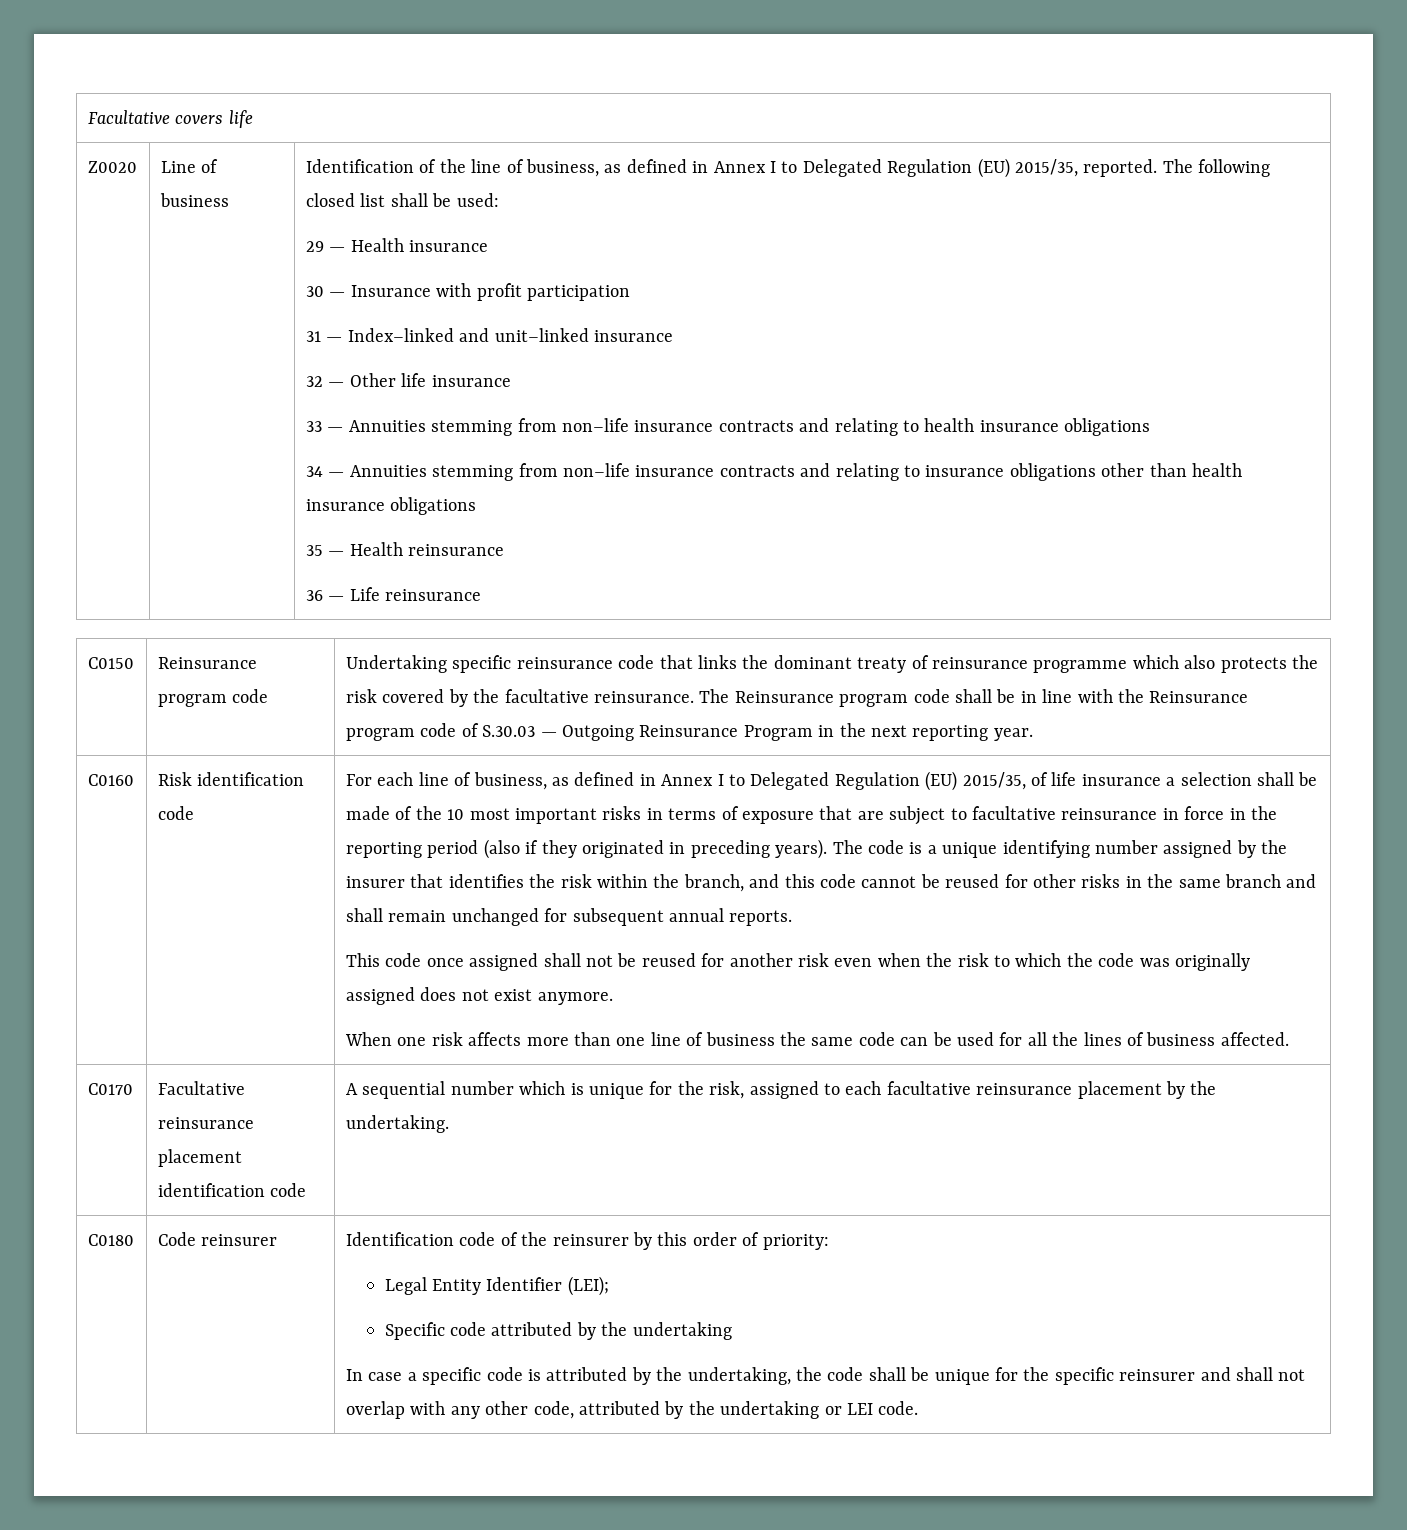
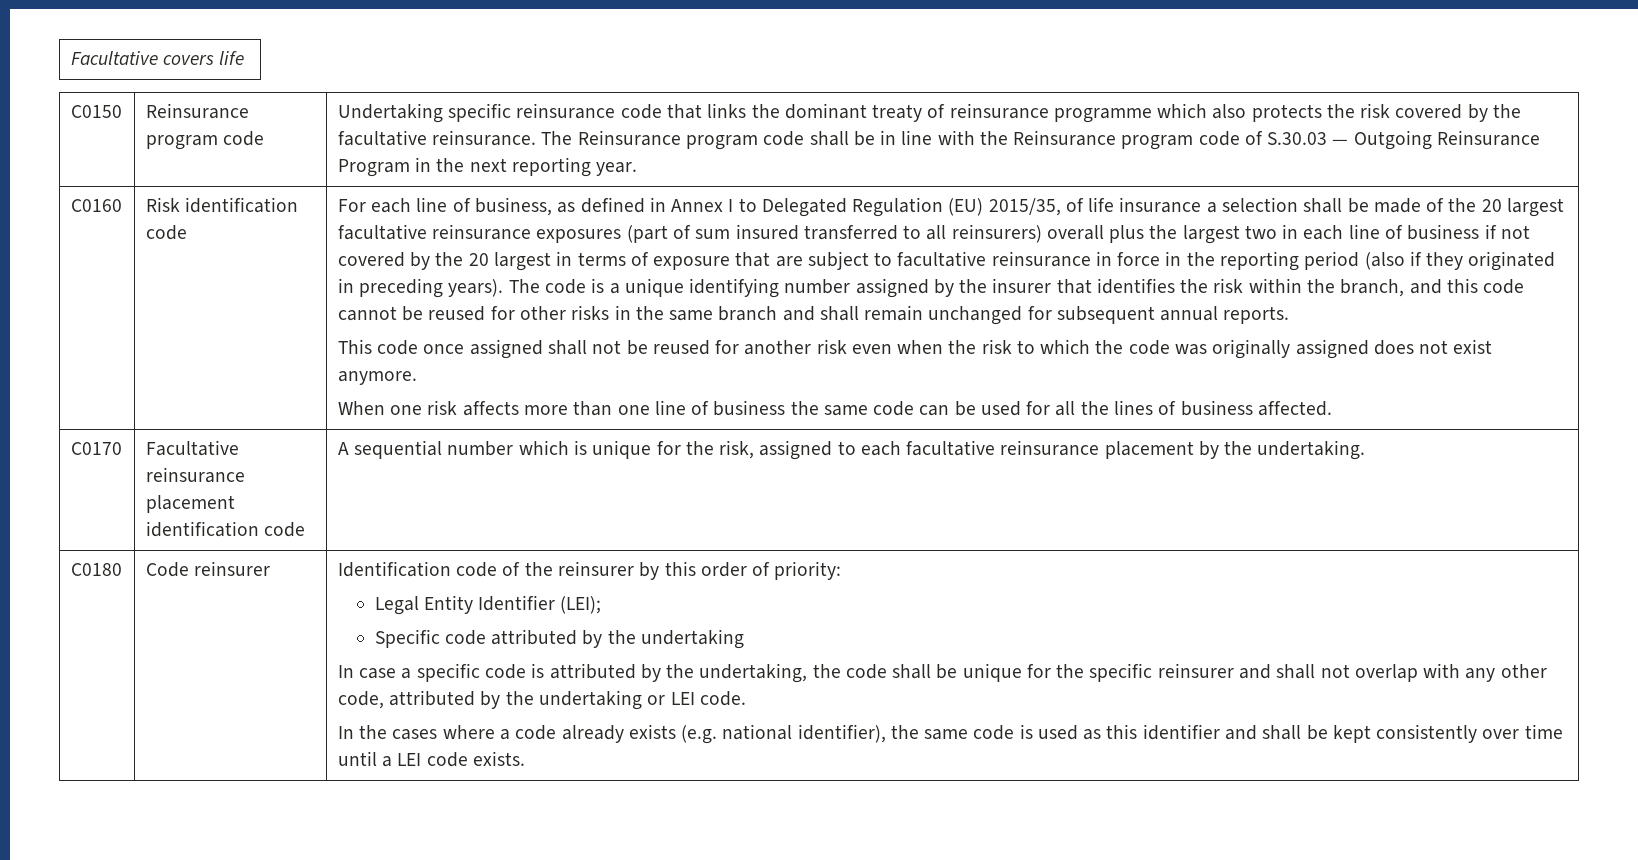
- Z0020 | Line of business | Identification of the line of business, as defined in Annex I to Delegated Regulation (EU) 2015/35, reported. The following closed list shall be used:
- 29 — Health insurance
- 30 — Insurance with profit participation
- 31 — Index–linked and unit–linked insurance
- 32 — Other life insurance
- 33 — Annuities stemming from non–life insurance contracts and relating to health insurance obligations
- 34 — Annuities stemming from non–life insurance contracts and relating to insurance obligations other than health insurance obligations
- 35 — Health reinsurance
- 36 — Life reinsurance
- For each line of business, as defined in Annex I to Delegated Regulation (EU) 2015/35, of life insurance a selection shall be made of the 10 most important risks in terms of exposure that are subject to facultative reinsurance in force in the reporting period (also if they originated in preceding years).
+ For each line of business, as defined in Annex I to Delegated Regulation (EU) 2015/35, of life insurance a selection shall be made of the 20 largest facultative reinsurance exposures (part of sum insured transferred to all reinsurers) overall plus the largest two in each line of business if not covered by the 20 largest in terms of exposure that are subject to facultative reinsurance in force in the reporting period (also if they originated in preceding years).
+ In the cases where a code already exists (e.g. national identifier), the same code is used as this identifier and shall be kept consistently over time until a LEI code exists.

